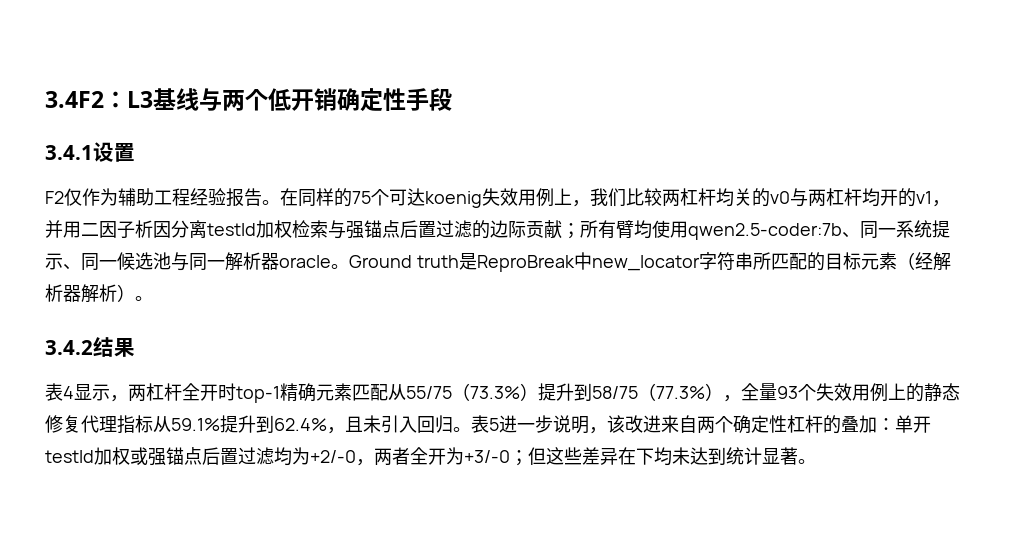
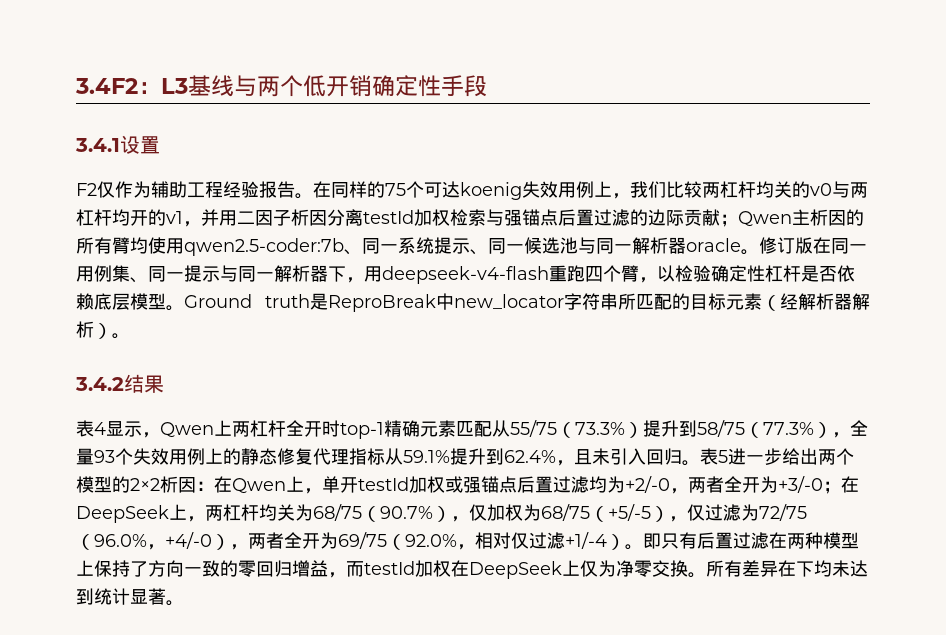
- 在同样的75个可达koenig失效用例上，我们比较两杠杆均关的v0与两杠杆均开的v1，并用二因子析因分离testId加权检索与强锚点后置过滤的边际贡献；所有臂均使用qwen2.5-coder:7b、同一系统提示、同一候选池与同一解析器oracle。
+ 在同样的75个可达koenig失效用例上，我们比较两杠杆均关的v0与两杠杆均开的v1，并用二因子析因分离testId加权检索与强锚点后置过滤的边际贡献；Qwen主析因的所有臂均使用qwen2.5-coder:7b、同一系统提示、同一候选池与同一解析器oracle。
+ 修订版在同一用例集、同一提示与同一解析器下，用deepseek-v4-flash重跑四个臂，以检验确定性杠杆是否依赖底层模型。
- 表4显示，两杠杆全开时top-1精确元素匹配从55/75（73.3%）提升到58/75（77.3%），全量93个失效用例上的静态修复代理指标从59.1%提升到62.4%，且未引入回归。
+ 表4显示，Qwen上两杠杆全开时top-1精确元素匹配从55/75（73.3%）提升到58/75（77.3%），全量93个失效用例上的静态修复代理指标从59.1%提升到62.4%，且未引入回归。
- 表5进一步说明，该改进来自两个确定性杠杆的叠加：单开testId加权或强锚点后置过滤均为+2/-0，两者全开为+3/-0；但这些差异在下均未达到统计显著。
+ 表5进一步给出两个模型的2×2析因：在Qwen上，单开testId加权或强锚点后置过滤均为+2/-0，两者全开为+3/-0；在DeepSeek上，两杠杆均关为68/75（90.7%），仅加权为68/75（+5/-5），仅过滤为72/75（96.0%，+4/-0），两者全开为69/75（92.0%，相对仅过滤+1/-4）。即只有后置过滤在两种模型上保持了方向一致的零回归增益，而testId加权在DeepSeek上仅为净零交换。所有差异在下均未达到统计显著。

